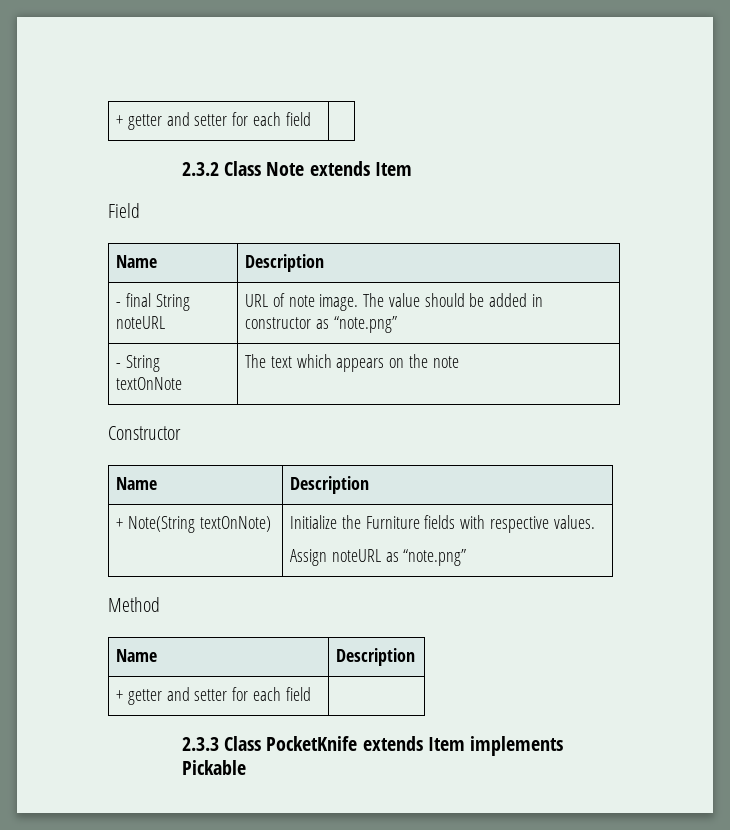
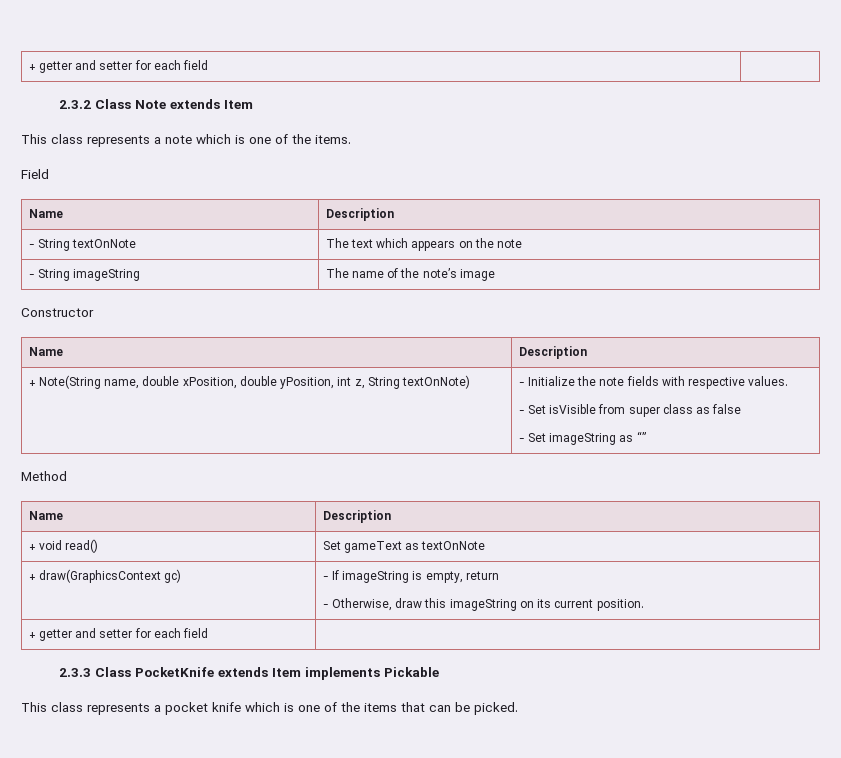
+ This class represents a note which is one of the items.
  Field
  Name | Description
- - final String noteURL | URL of note image. The value should be added in constructor as “note.png”
+ - String imageString | The name of the note’s image
- + Note(String textOnNote) | Initialize the Furniture fields with respective values.
- Assign noteURL as “note.png”
+ + Note(String name, double xPosition, double yPosition, int z, String textOnNote) | - Initialize the note fields with respective values.
+ - Set isVisible from super class as false
+ - Set imageString as “”
  Method
  Name | Description
+ + void read() | Set gameText as textOnNote
+ + draw(GraphicsContext gc) | - If imageString is empty, return
+ - Otherwise, draw this imageString on its current position.
+ This class represents a pocket knife which is one of the items that can be picked.

